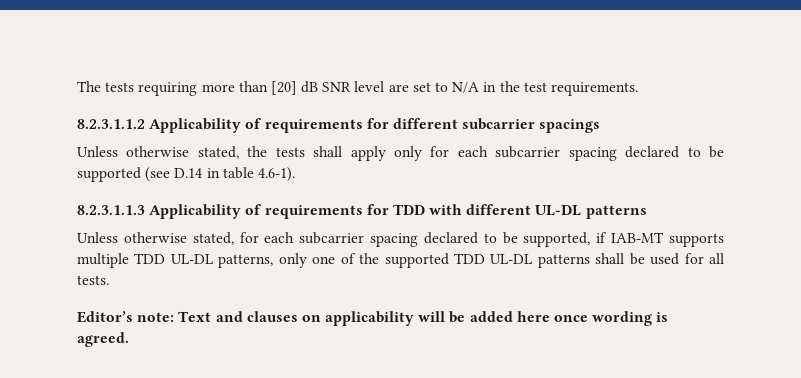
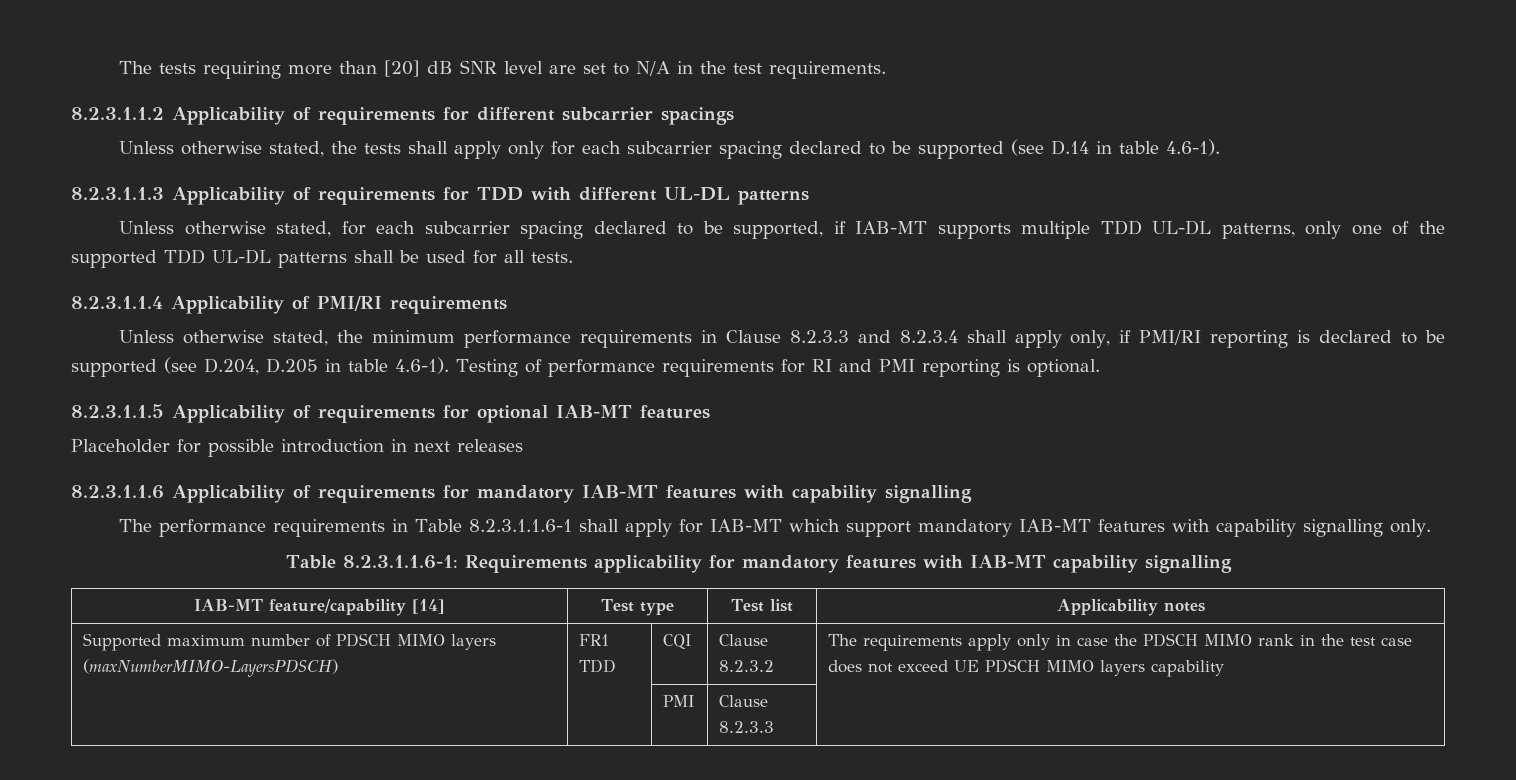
- Editor’s note: Text and clauses on applicability will be added here once wording is agreed.
+ 8.2.3.1.1.4 Applicability of PMI/RI requirements
+ Unless otherwise stated, the minimum performance requirements in Clause 8.2.3.3 and 8.2.3.4 shall apply only, if PMI/RI reporting is declared to be supported (see D.204, D.205 in table 4.6-1). Testing of performance requirements for RI and PMI reporting is optional.
+ 8.2.3.1.1.5 Applicability of requirements for optional IAB-MT features
+ Placeholder for possible introduction in next releases
+ 8.2.3.1.1.6 Applicability of requirements for mandatory IAB-MT features with capability signalling
+ The performance requirements in Table 8.2.3.1.1.6-1 shall apply for IAB-MT which support mandatory IAB-MT features with capability signalling only.
+ Table 8.2.3.1.1.6-1: Requirements applicability for mandatory features with IAB-MT capability signalling
+ IAB-MT feature/capability [14] | Test type | Test list | Applicability notes
+ Supported maximum number of PDSCH MIMO layers (maxNumberMIMO-LayersPDSCH) | FR1 TDD | CQI | Clause 8.2.3.2 | The requirements apply only in case the PDSCH MIMO rank in the test case does not exceed UE PDSCH MIMO layers capability
+ | | PMI | Clause 8.2.3.3 |

